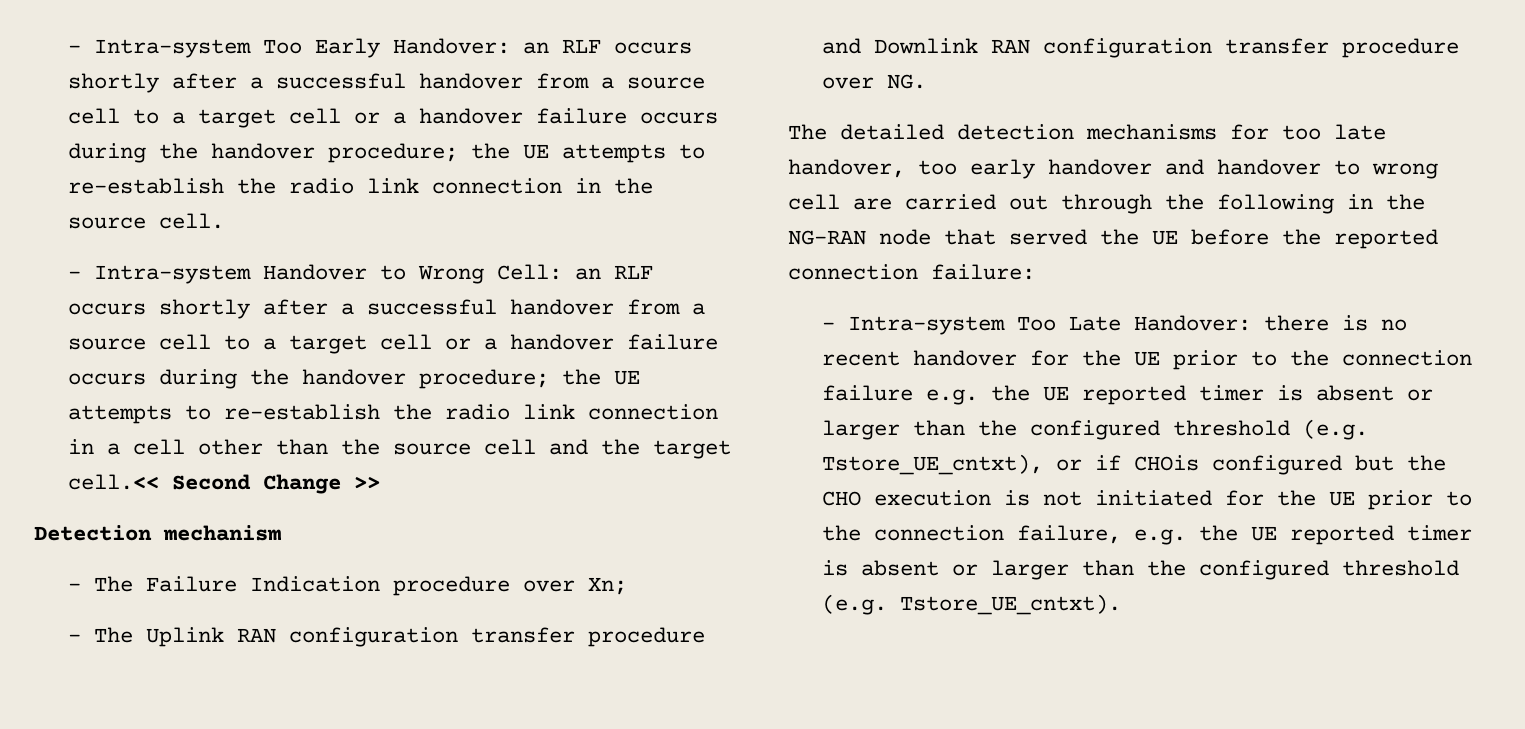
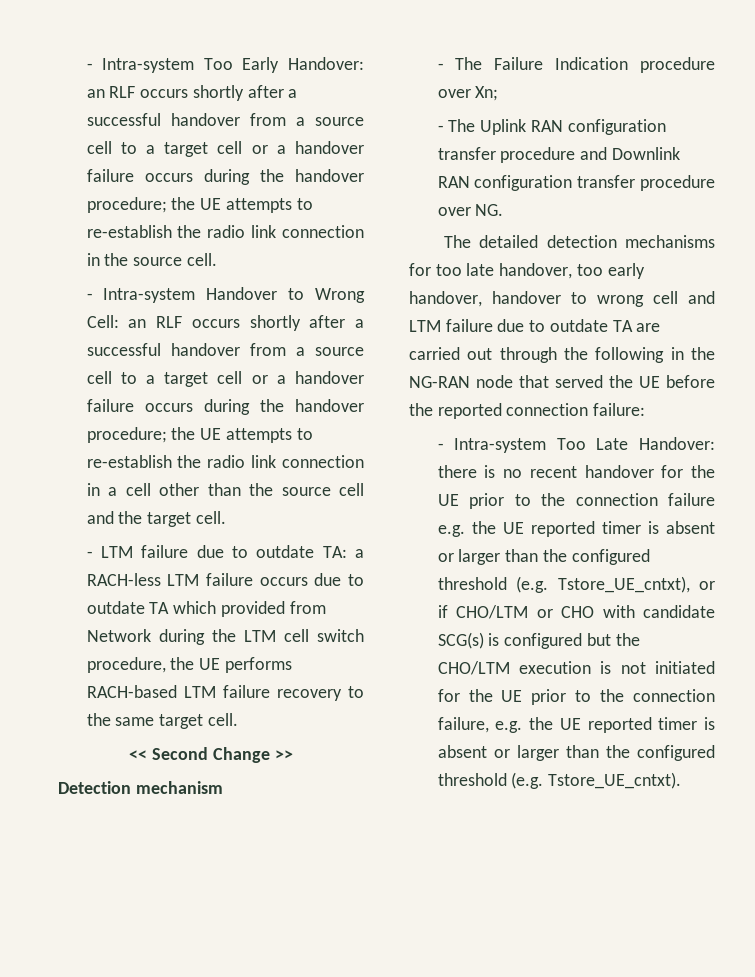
- - Intra-system Handover to Wrong Cell: an RLF occurs shortly after a successful handover from a source cell to a target cell or a handover failure occurs during the handover procedure; the UE attempts to re-establish the radio link connection in a cell other than the source cell and the target cell.<< Second Change >>
+ - Intra-system Handover to Wrong Cell: an RLF occurs shortly after a successful handover from a source cell to a target cell or a handover failure occurs during the handover procedure; the UE attempts to re-establish the radio link connection in a cell other than the source cell and the target cell.
+ - LTM failure due to outdate TA: a RACH-less LTM failure occurs due to outdate TA which provided from Network during the LTM cell switch procedure, the UE performs RACH-based LTM failure recovery to the same target cell.
+ << Second Change >>
- The detailed detection mechanisms for too late handover, too early handover and handover to wrong cell are carried out through the following in the NG-RAN node that served the UE before the reported connection failure:
+ The detailed detection mechanisms for too late handover, too early handover, handover to wrong cell and LTM failure due to outdate TA are carried out through the following in the NG-RAN node that served the UE before the reported connection failure:
- there is no recent handover for the UE prior to the connection failure e.g. the UE reported timer is absent or larger than the configured threshold (e.g. Tstore_UE_cntxt), or if CHOis configured but the CHO execution is not initiated for the UE prior to the connection failure, e.g. the UE reported timer is absent or larger than the configured threshold (e.g. Tstore_UE_cntxt).
+ there is no recent handover for the UE prior to the connection failure e.g. the UE reported timer is absent or larger than the configured threshold (e.g. Tstore_UE_cntxt), or if CHO/LTM or CHO with candidate SCG(s) is configured but the CHO/LTM execution is not initiated for the UE prior to the connection failure, e.g. the UE reported timer is absent or larger than the configured threshold (e.g. Tstore_UE_cntxt).

